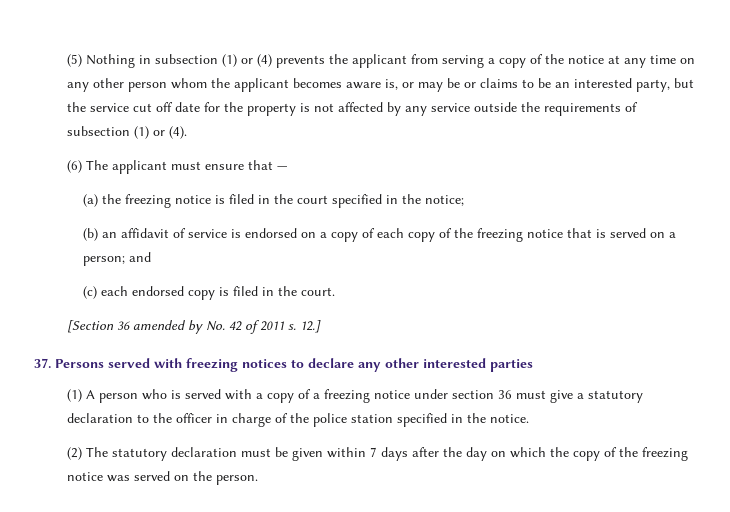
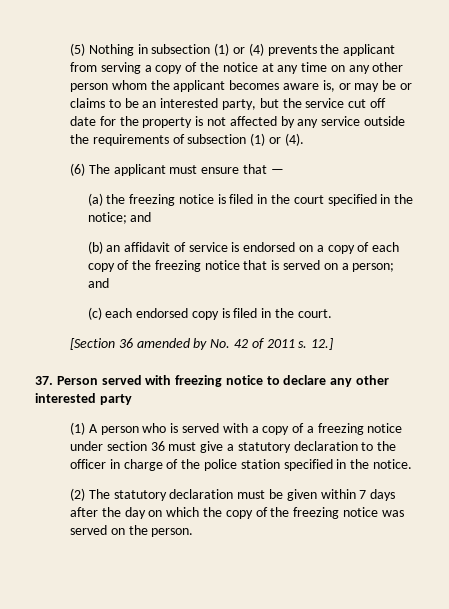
- (a) the freezing notice is filed in the court specified in the notice;
+ (a) the freezing notice is filed in the court specified in the notice; and
- 37. Persons served with freezing notices to declare any other interested parties
+ 37. Person served with freezing notice to declare any other interested party

